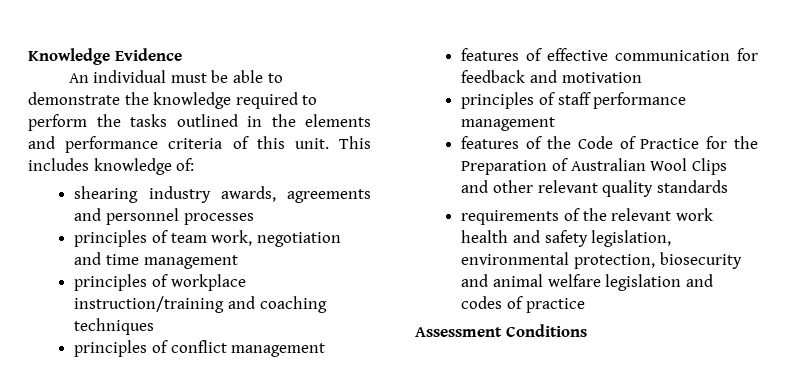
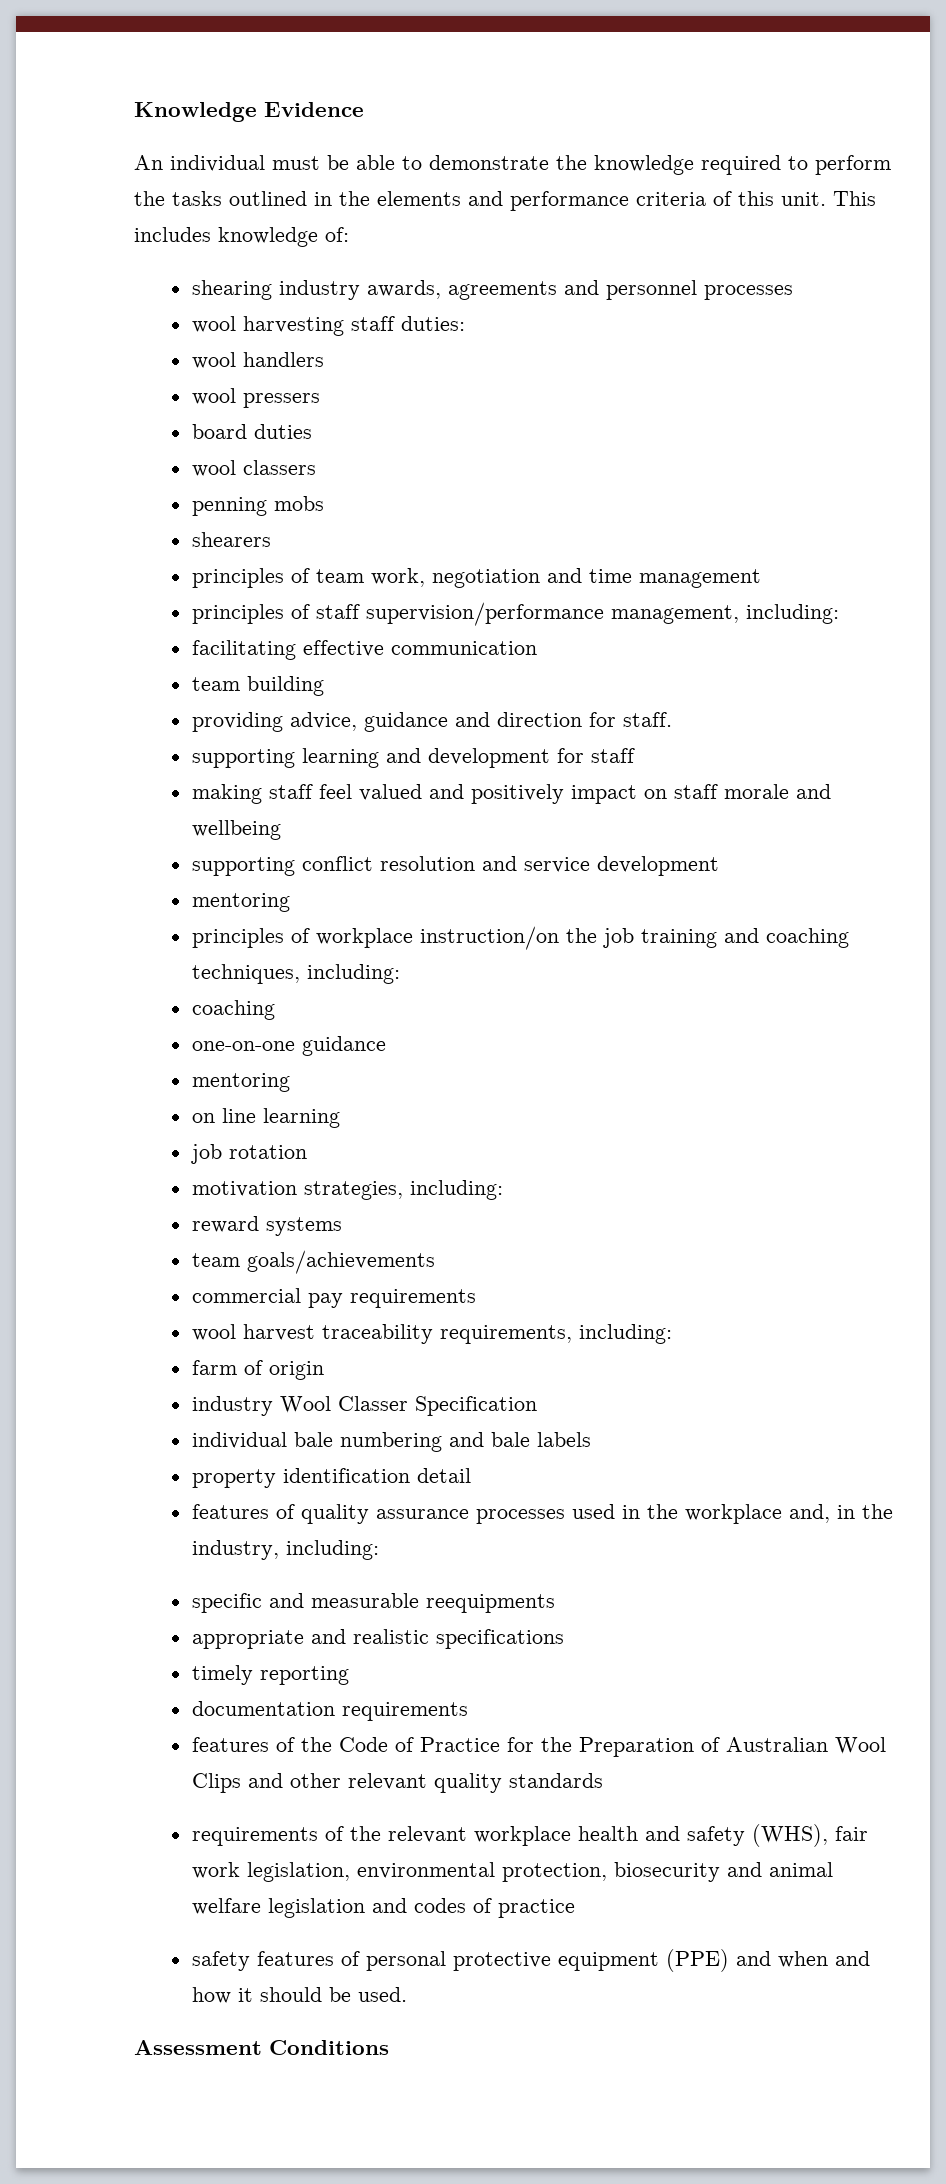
+ wool harvesting staff duties:
+ wool handlers
+ wool pressers
+ board duties
+ wool classers
+ penning mobs
+ shearers
- principles of workplace instruction/training and coaching techniques
- principles of conflict management
- features of effective communication for feedback and motivation
- principles of staff performance management
+ principles of staff supervision/performance management, including:
+ facilitating effective communication
+ team building
+ providing advice, guidance and direction for staff.
+ supporting learning and development for staff
+ making staff feel valued and positively impact on staff morale and wellbeing
+ supporting conflict resolution and service development
+ mentoring
+ principles of workplace instruction/on the job training and coaching techniques, including:
+ coaching
+ one-on-one guidance
+ mentoring
+ on line learning
+ job rotation
+ motivation strategies, including:
+ reward systems
+ team goals/achievements
+ commercial pay requirements
+ wool harvest traceability requirements, including:
+ farm of origin
+ industry Wool Classer Specification
+ individual bale numbering and bale labels
+ property identification detail
+ features of quality assurance processes used in the workplace and, in the industry, including:
+ specific and measurable reequipments
+ appropriate and realistic specifications
+ timely reporting
+ documentation requirements
- requirements of the relevant work health and safety legislation, environmental protection, biosecurity and animal welfare legislation and codes of practice
+ requirements of the relevant workplace health and safety (WHS), fair work legislation, environmental protection, biosecurity and animal welfare legislation and codes of practice
+ safety features of personal protective equipment (PPE) and when and how it should be used.

